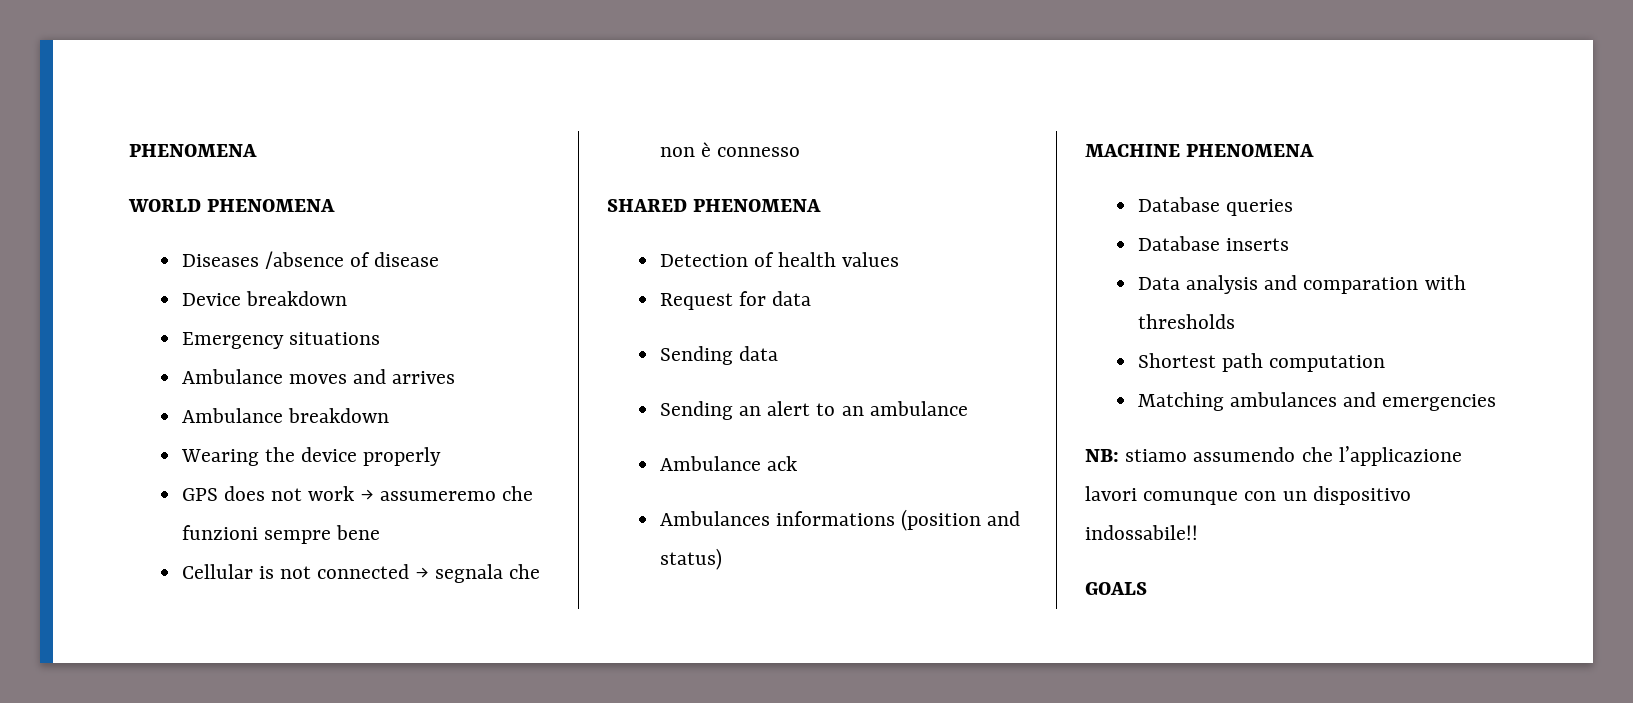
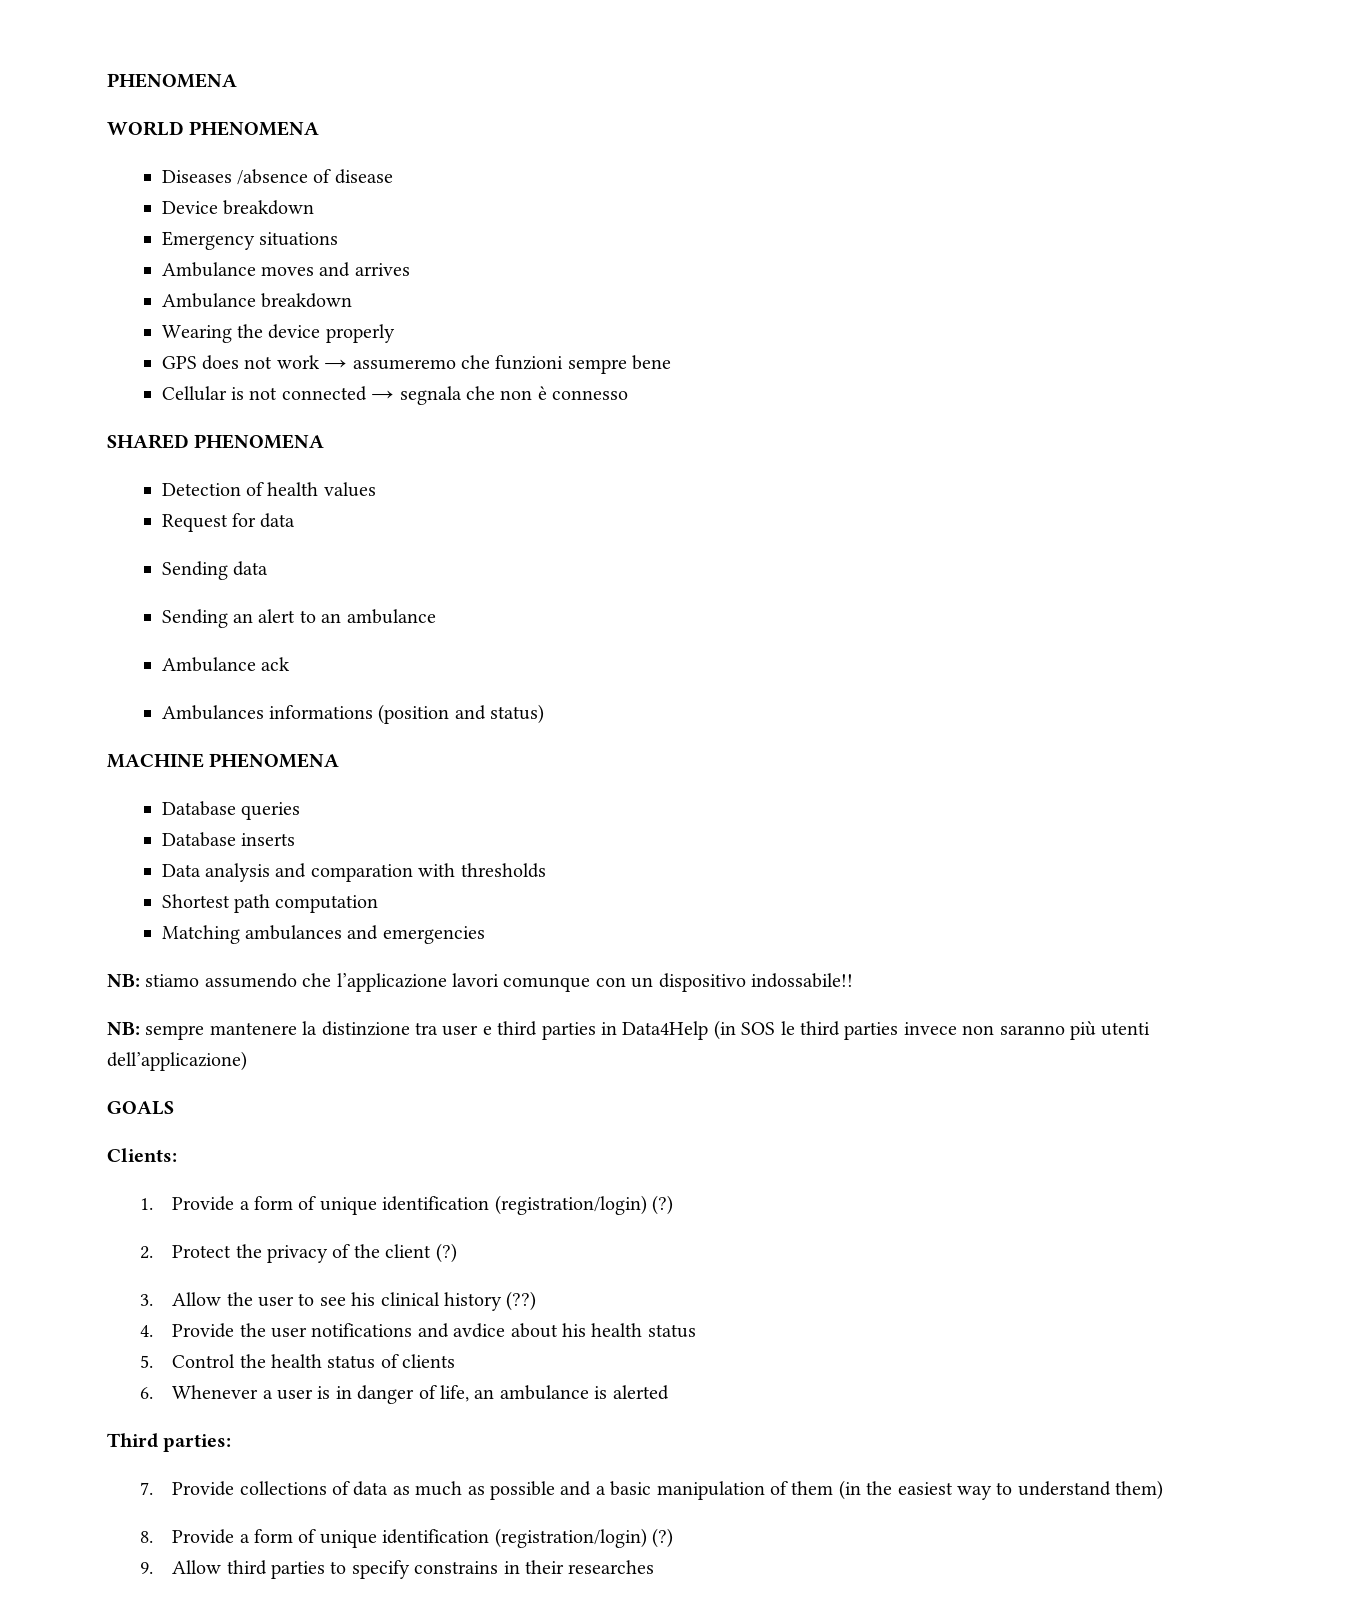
+ NB: sempre mantenere la distinzione tra user e third parties in Data4Help (in SOS le third parties invece non saranno più utenti dell’applicazione)
  GOALS
+ Clients:
+ 1. Provide a form of unique identification (registration/login) (?)
+ 2. Protect the privacy of the client (?)
+ 3. Allow the user to see his clinical history (??)
+ 4. Provide the user notifications and avdice about his health status
+ 5. Control the health status of clients
+ 6. Whenever a user is in danger of life, an ambulance is alerted
+ Third parties:
+ 7. Provide collections of data as much as possible and a basic manipulation of them (in the easiest way to understand them)
+ 8. Provide a form of unique identification (registration/login) (?)
+ 9. Allow third parties to specify constrains in their researches

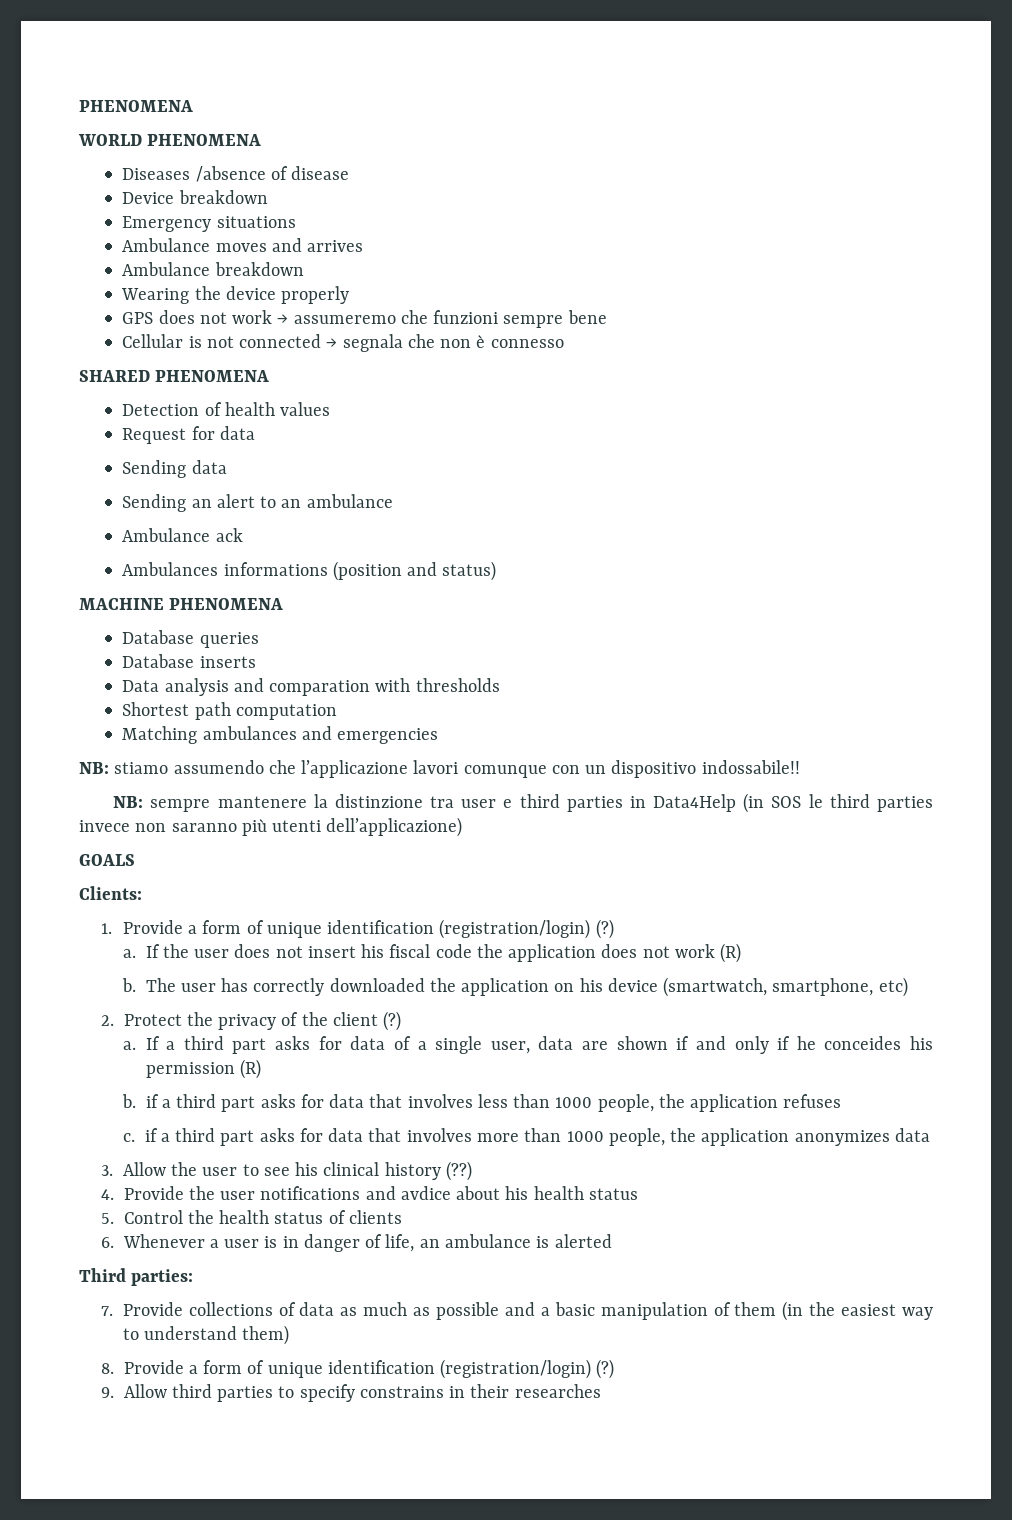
+ a. If the user does not insert his fiscal code the application does not work (R)
+ b. The user has correctly downloaded the application on his device (smartwatch, smartphone, etc)
+ a. If a third part asks for data of a single user, data are shown if and only if he conceides his permission (R)
+ b. if a third part asks for data that involves less than 1000 people, the application refuses
+ c. if a third part asks for data that involves more than 1000 people, the application anonymizes data

